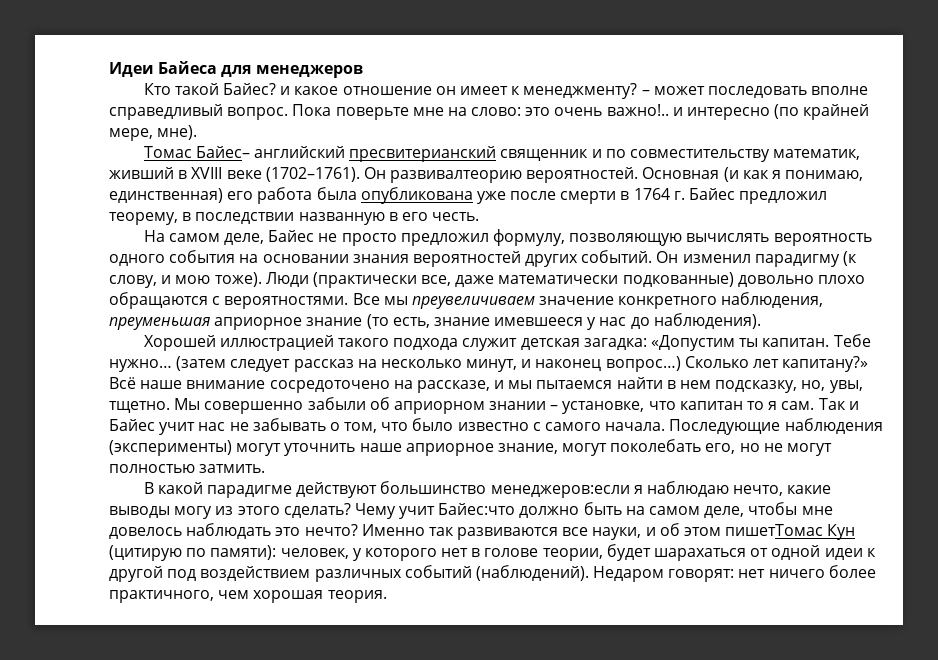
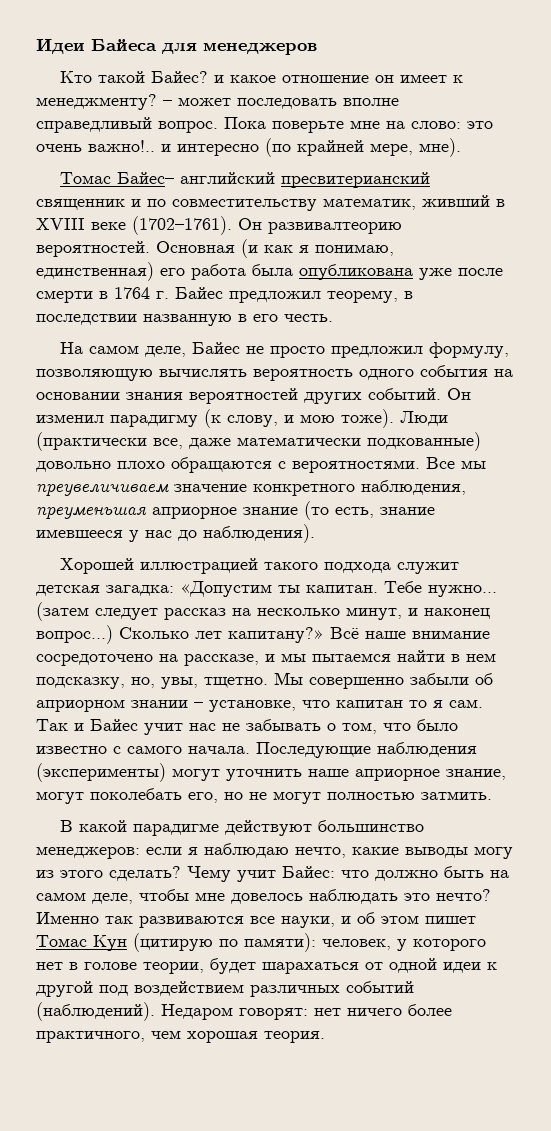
- В какой парадигме действуют большинство менеджеров:если я наблюдаю нечто, какие выводы могу из этого сделать?
+ В какой парадигме действуют большинство менеджеров: если я наблюдаю нечто, какие выводы могу из этого сделать?
- Чему учит Байес:что должно быть на самом деле, чтобы мне довелось наблюдать это нечто?
+ Чему учит Байес: что должно быть на самом деле, чтобы мне довелось наблюдать это нечто?
- Именно так развиваются все науки, и об этом пишетТомас Кун (цитирую по памяти): человек, у которого нет в голове теории, будет шарахаться от одной идеи к другой под воздействием различных событий (наблюдений).
+ Именно так развиваются все науки, и об этом пишет Томас Кун (цитирую по памяти): человек, у которого нет в голове теории, будет шарахаться от одной идеи к другой под воздействием различных событий (наблюдений).

